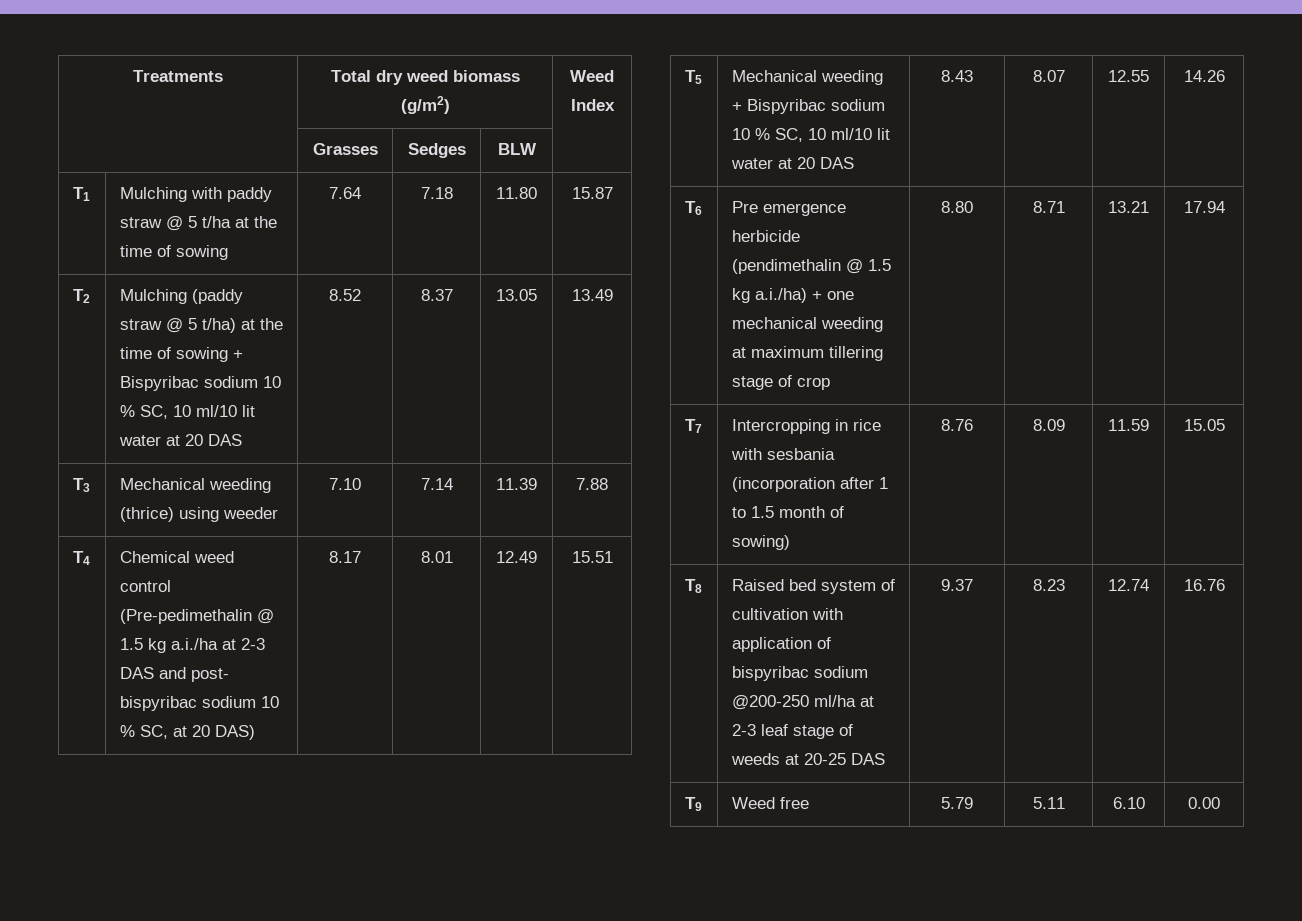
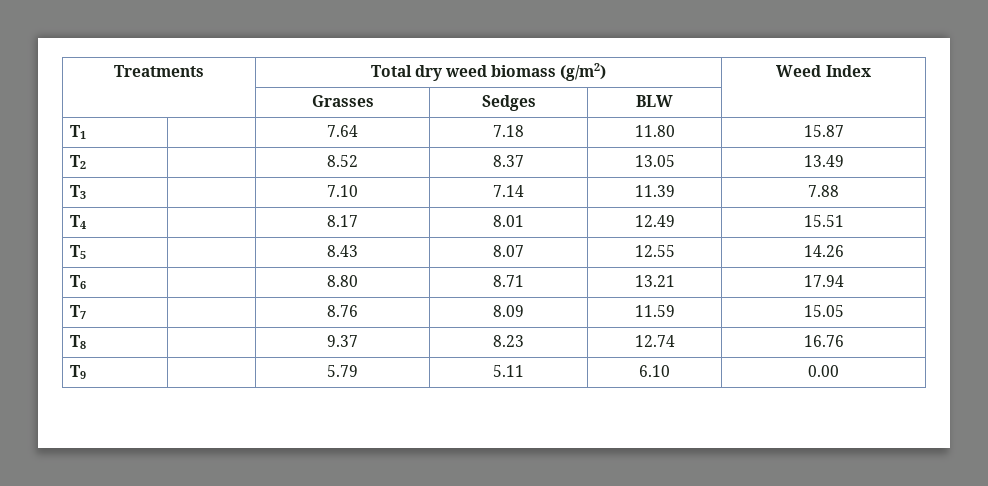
- T1 | Mulching with paddy straw @ 5 t/ha at the time of sowing | 7.64 | 7.18 | 11.80 | 15.87
+ T1 | | 7.64 | 7.18 | 11.80 | 15.87
- T2 | Mulching (paddy straw @ 5 t/ha) at the time of sowing + Bispyribac sodium 10 % SC, 10 ml/10 lit water at 20 DAS | 8.52 | 8.37 | 13.05 | 13.49
+ T2 | | 8.52 | 8.37 | 13.05 | 13.49
- T3 | Mechanical weeding (thrice) using weeder | 7.10 | 7.14 | 11.39 | 7.88
+ T3 | | 7.10 | 7.14 | 11.39 | 7.88
- T4 | Chemical weed control (Pre-pedimethalin @ 1.5 kg a.i./ha at 2-3 DAS and post- bispyribac sodium 10 % SC, at 20 DAS) | 8.17 | 8.01 | 12.49 | 15.51
+ T4 | | 8.17 | 8.01 | 12.49 | 15.51
- T5 | Mechanical weeding + Bispyribac sodium 10 % SC, 10 ml/10 lit water at 20 DAS | 8.43 | 8.07 | 12.55 | 14.26
+ T5 | | 8.43 | 8.07 | 12.55 | 14.26
- T6 | Pre emergence herbicide (pendimethalin @ 1.5 kg a.i./ha) + one mechanical weeding at maximum tillering stage of crop | 8.80 | 8.71 | 13.21 | 17.94
+ T6 | | 8.80 | 8.71 | 13.21 | 17.94
- T7 | Intercropping in rice with sesbania (incorporation after 1 to 1.5 month of sowing) | 8.76 | 8.09 | 11.59 | 15.05
+ T7 | | 8.76 | 8.09 | 11.59 | 15.05
- T8 | Raised bed system of cultivation with application of bispyribac sodium @200-250 ml/ha at 2-3 leaf stage of weeds at 20-25 DAS | 9.37 | 8.23 | 12.74 | 16.76
+ T8 | | 9.37 | 8.23 | 12.74 | 16.76
- T9 | Weed free | 5.79 | 5.11 | 6.10 | 0.00
+ T9 | | 5.79 | 5.11 | 6.10 | 0.00

